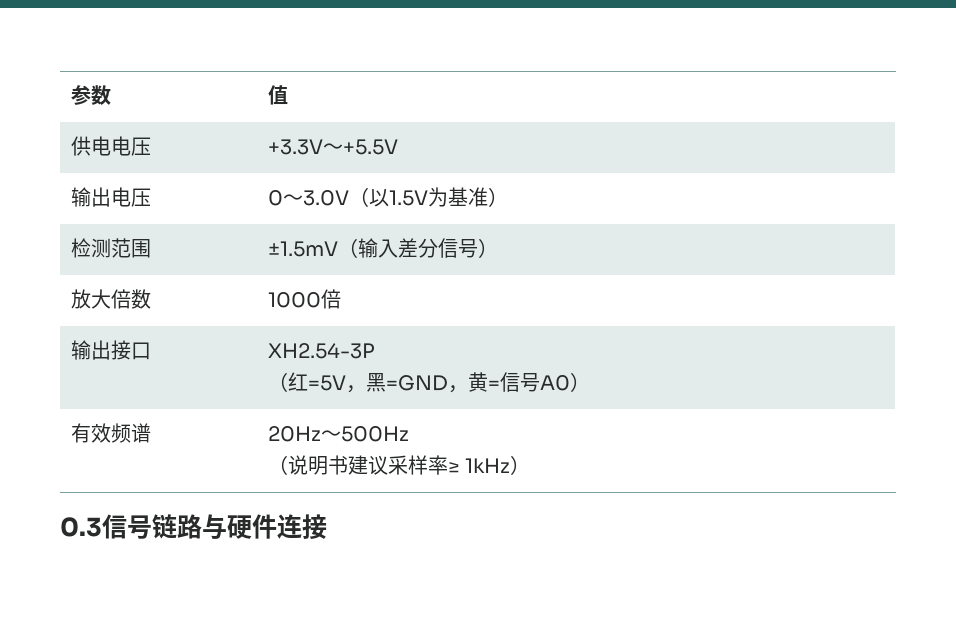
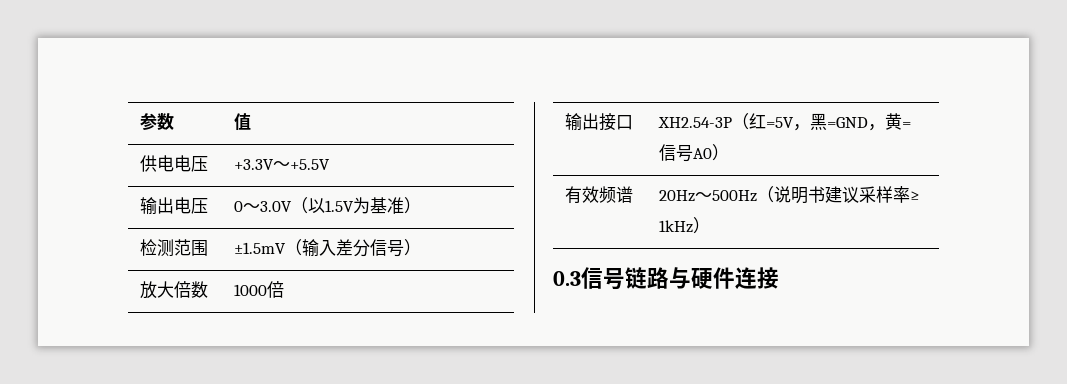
- 输出接口 | XH2.54-3P
- （红=5V，黑=GND，黄=信号A0）
+ 输出接口 | XH2.54-3P（红=5V，黑=GND，黄=信号A0）
- 有效频谱 | 20Hz～500Hz
- （说明书建议采样率≥ 1kHz）
+ 有效频谱 | 20Hz～500Hz（说明书建议采样率≥ 1kHz）

